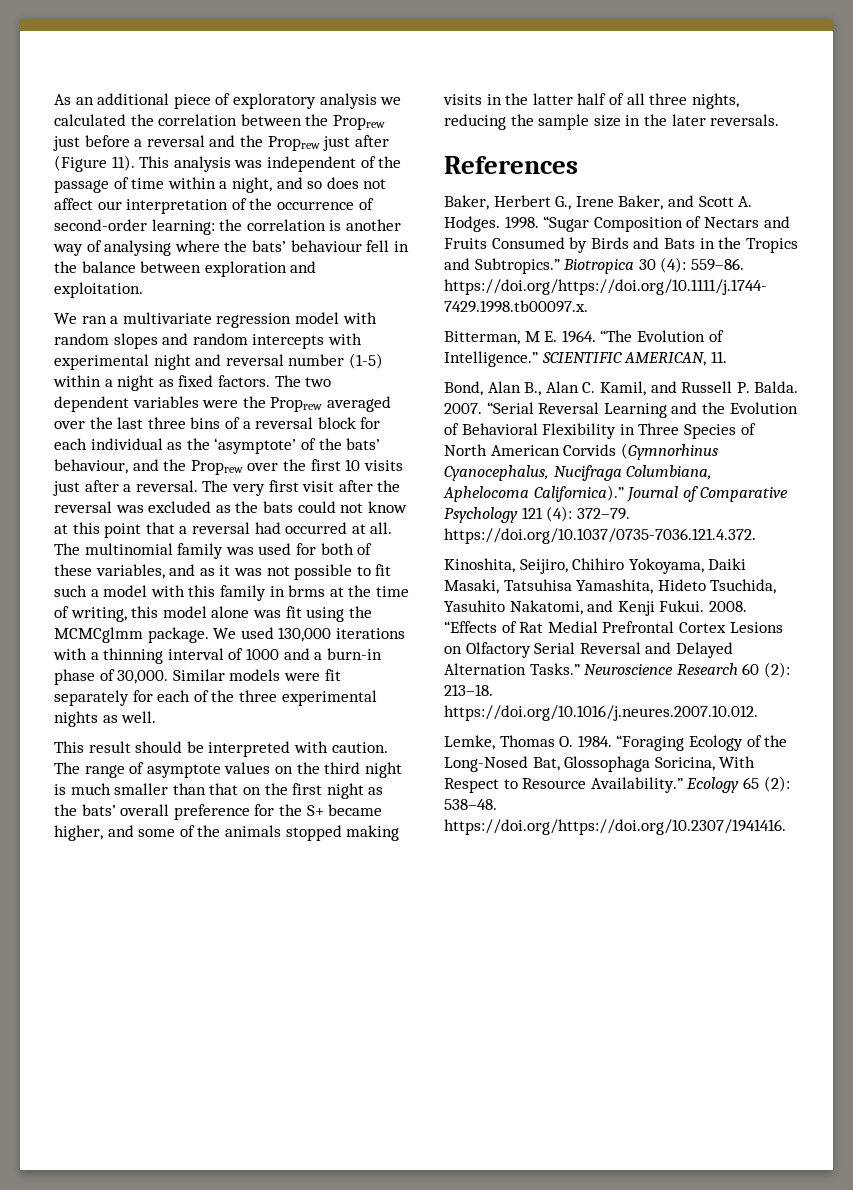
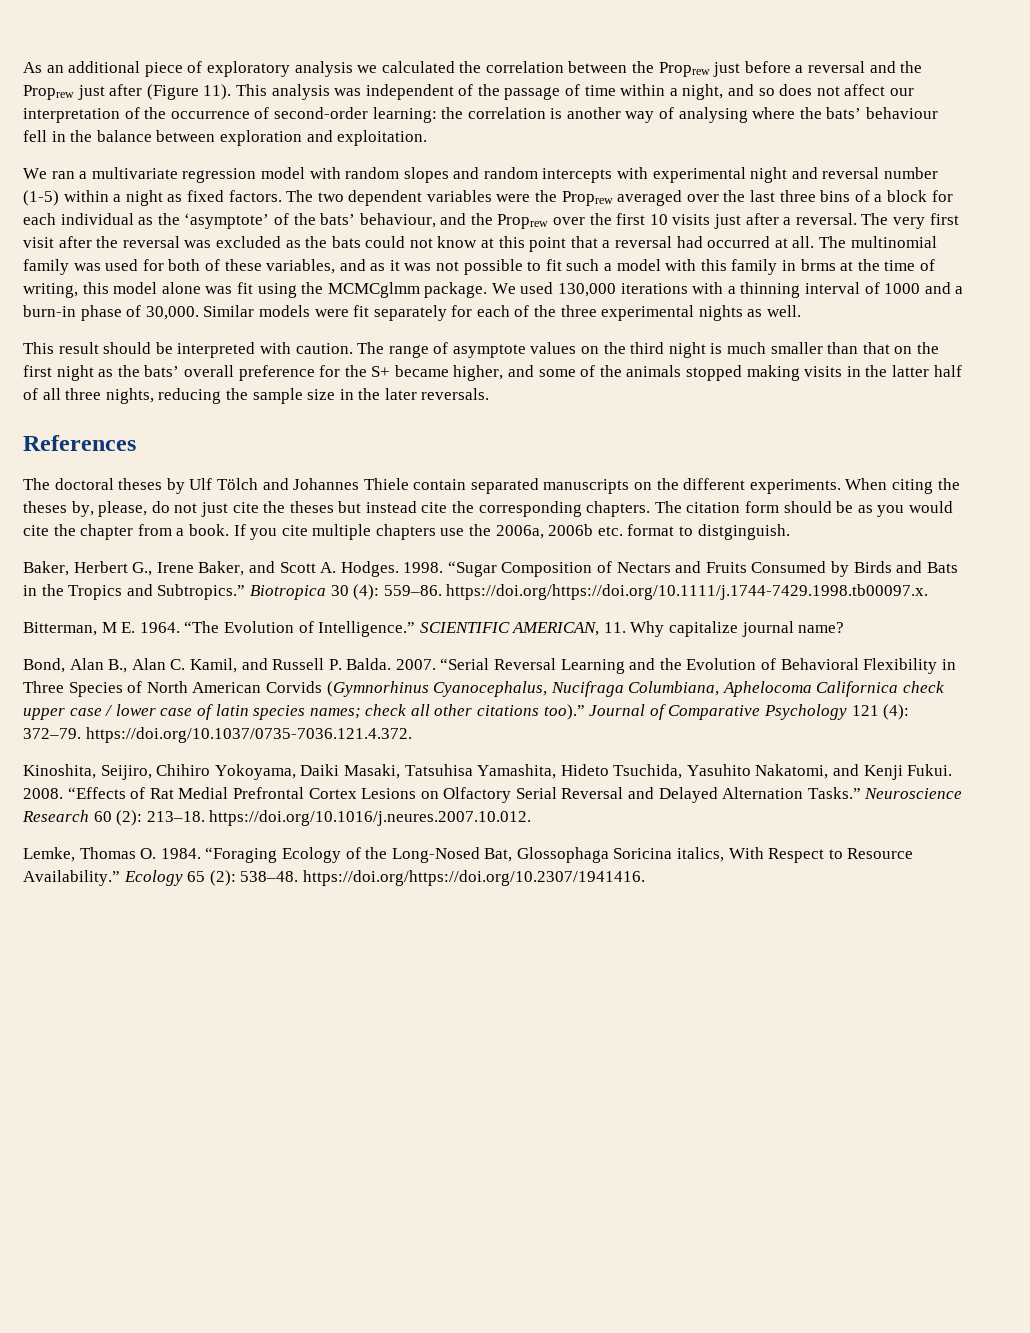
- The two dependent variables were the Proprew averaged over the last three bins of a reversal block for each individual as the ‘asymptote’ of the bats’ behaviour, and the Proprew over the first 10 visits just after a reversal.
+ The two dependent variables were the Proprew averaged over the last three bins of a block for each individual as the ‘asymptote’ of the bats’ behaviour, and the Proprew over the first 10 visits just after a reversal.
+ The doctoral theses by Ulf Tölch and Johannes Thiele contain separated manuscripts on the different experiments. When citing the theses by, please, do not just cite the theses but instead cite the corresponding chapters. The citation form should be as you would cite the chapter from a book. If you cite multiple chapters use the 2006a, 2006b etc. format to distginguish.
- SCIENTIFIC AMERICAN, 11.
+ SCIENTIFIC AMERICAN, 11. Why capitalize journal name?
- “Serial Reversal Learning and the Evolution of Behavioral Flexibility in Three Species of North American Corvids (Gymnorhinus Cyanocephalus, Nucifraga Columbiana, Aphelocoma Californica).”
+ “Serial Reversal Learning and the Evolution of Behavioral Flexibility in Three Species of North American Corvids (Gymnorhinus Cyanocephalus, Nucifraga Columbiana, Aphelocoma Californica check upper case / lower case of latin species names; check all other citations too).”
- “Foraging Ecology of the Long-Nosed Bat, Glossophaga Soricina, With Respect to Resource Availability.”
+ “Foraging Ecology of the Long-Nosed Bat, Glossophaga Soricina italics, With Respect to Resource Availability.”

